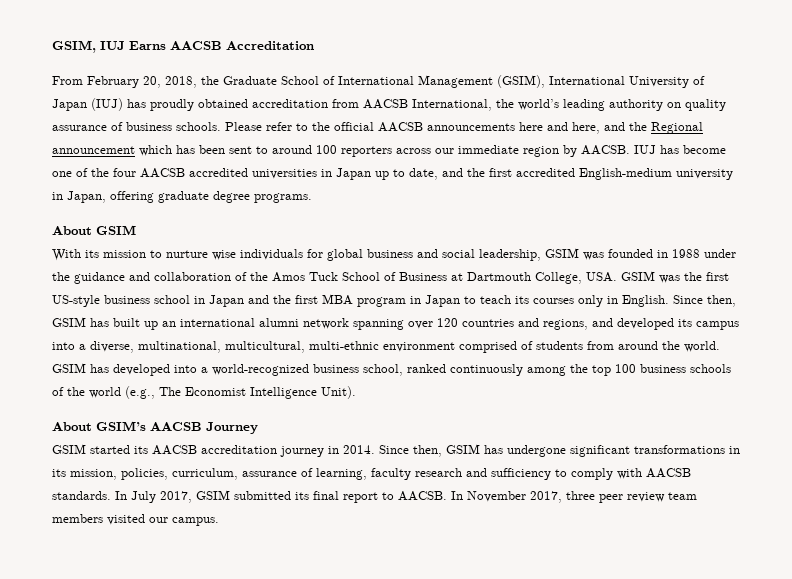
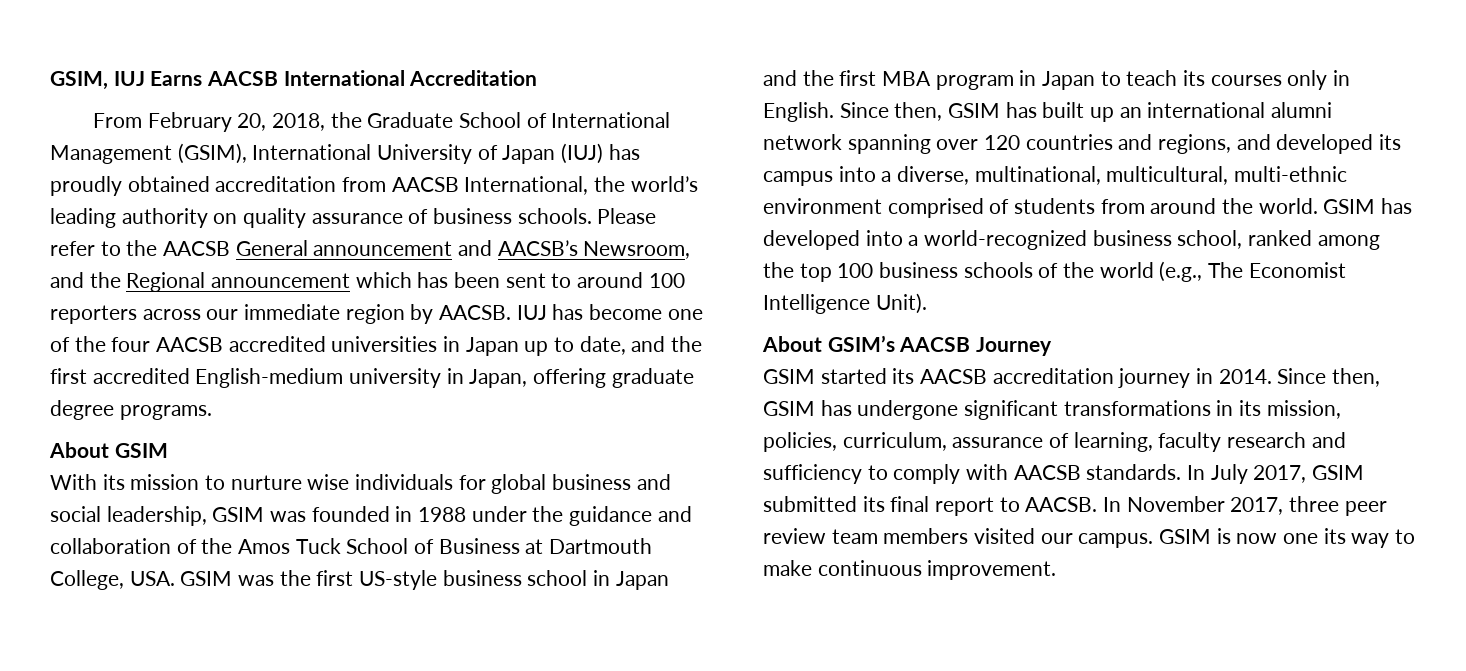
- GSIM, IUJ Earns AACSB Accreditation
+ GSIM, IUJ Earns AACSB International Accreditation
- Please refer to the official AACSB announcements here and here, and the Regional announcement which has been sent to around 100 reporters across our immediate region by AACSB.
+ Please refer to the AACSB General announcement and AACSB’s Newsroom, and the Regional announcement which has been sent to around 100 reporters across our immediate region by AACSB.
- GSIM has developed into a world-recognized business school, ranked continuously among the top 100 business schools of the world (e.g., The Economist Intelligence Unit).
+ GSIM has developed into a world-recognized business school, ranked among the top 100 business schools of the world (e.g., The Economist Intelligence Unit).
+ GSIM is now one its way to make continuous improvement.

